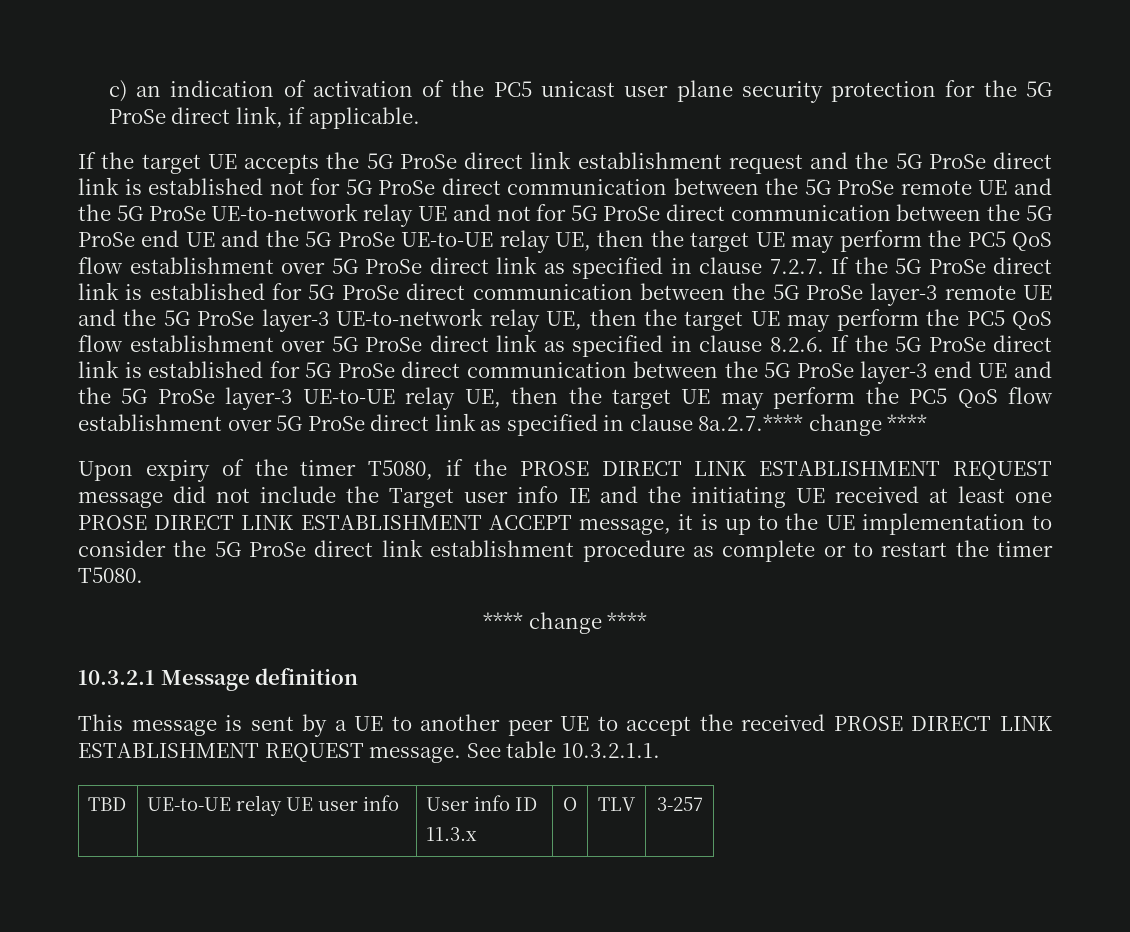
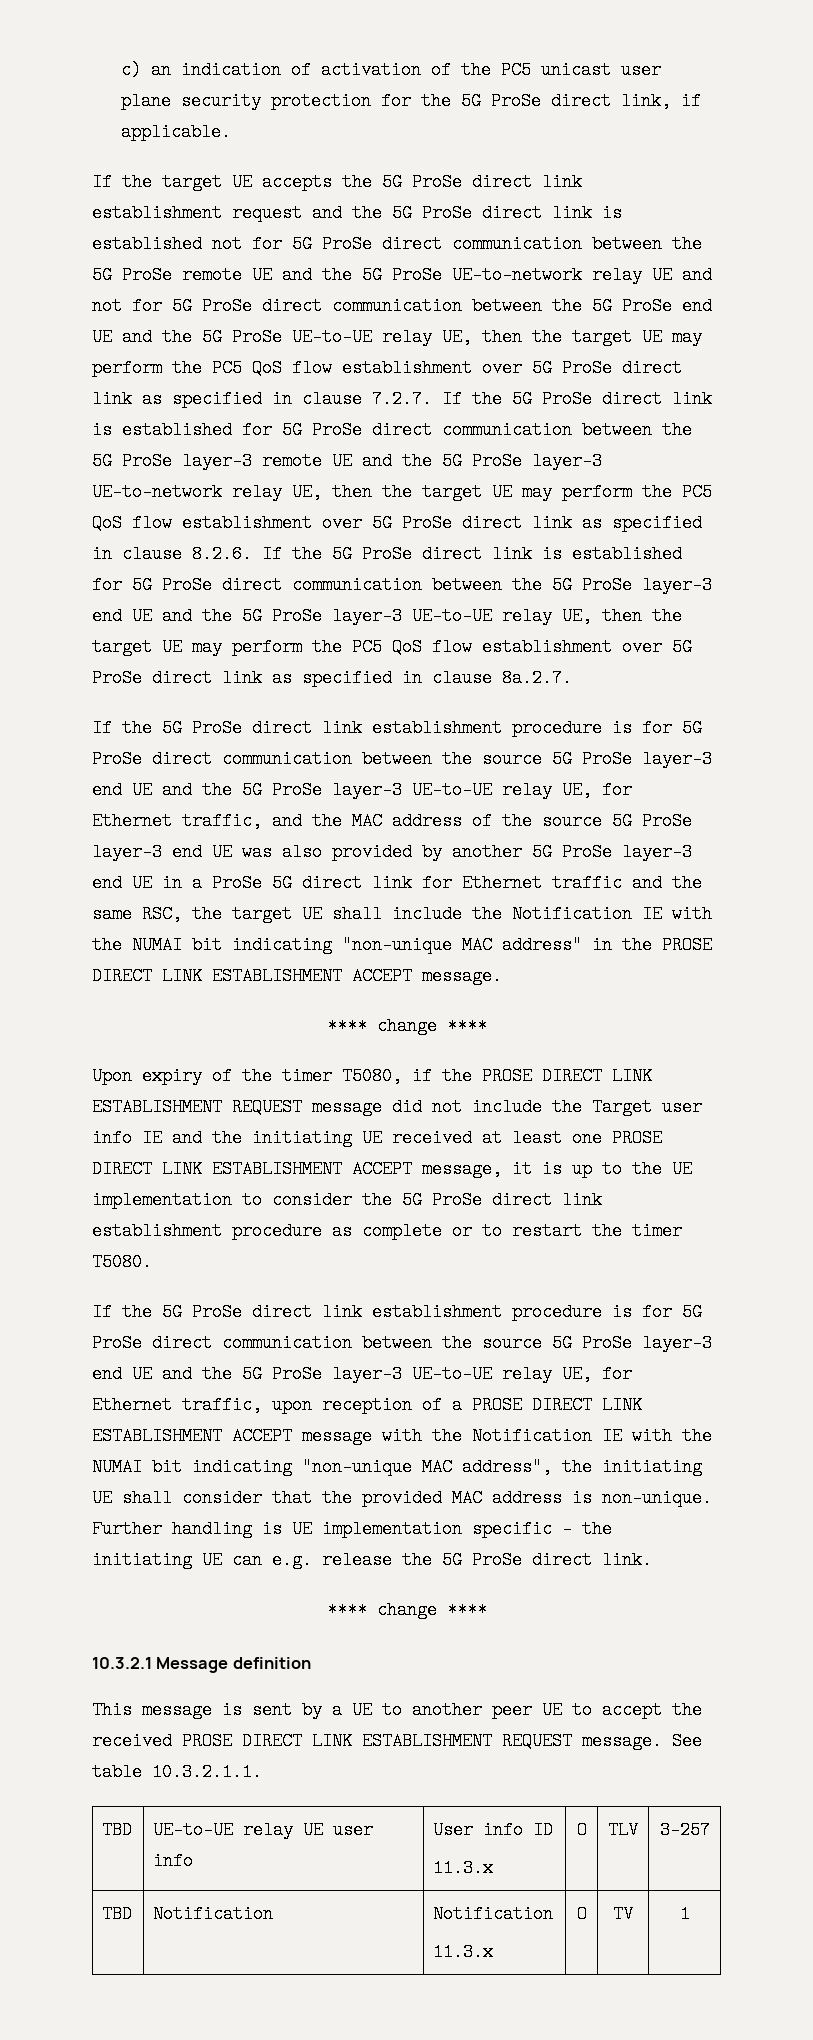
- If the target UE accepts the 5G ProSe direct link establishment request and the 5G ProSe direct link is established not for 5G ProSe direct communication between the 5G ProSe remote UE and the 5G ProSe UE-to-network relay UE and not for 5G ProSe direct communication between the 5G ProSe end UE and the 5G ProSe UE-to-UE relay UE, then the target UE may perform the PC5 QoS flow establishment over 5G ProSe direct link as specified in clause 7.2.7. If the 5G ProSe direct link is established for 5G ProSe direct communication between the 5G ProSe layer-3 remote UE and the 5G ProSe layer-3 UE-to-network relay UE, then the target UE may perform the PC5 QoS flow establishment over 5G ProSe direct link as specified in clause 8.2.6. If the 5G ProSe direct link is established for 5G ProSe direct communication between the 5G ProSe layer-3 end UE and the 5G ProSe layer-3 UE-to-UE relay UE, then the target UE may perform the PC5 QoS flow establishment over 5G ProSe direct link as specified in clause 8a.2.7.**** change ****
+ If the target UE accepts the 5G ProSe direct link establishment request and the 5G ProSe direct link is established not for 5G ProSe direct communication between the 5G ProSe remote UE and the 5G ProSe UE-to-network relay UE and not for 5G ProSe direct communication between the 5G ProSe end UE and the 5G ProSe UE-to-UE relay UE, then the target UE may perform the PC5 QoS flow establishment over 5G ProSe direct link as specified in clause 7.2.7. If the 5G ProSe direct link is established for 5G ProSe direct communication between the 5G ProSe layer-3 remote UE and the 5G ProSe layer-3 UE-to-network relay UE, then the target UE may perform the PC5 QoS flow establishment over 5G ProSe direct link as specified in clause 8.2.6. If the 5G ProSe direct link is established for 5G ProSe direct communication between the 5G ProSe layer-3 end UE and the 5G ProSe layer-3 UE-to-UE relay UE, then the target UE may perform the PC5 QoS flow establishment over 5G ProSe direct link as specified in clause 8a.2.7.
+ If the 5G ProSe direct link establishment procedure is for 5G ProSe direct communication between the source 5G ProSe layer-3 end UE and the 5G ProSe layer-3 UE-to-UE relay UE, for Ethernet traffic, and the MAC address of the source 5G ProSe layer-3 end UE was also provided by another 5G ProSe layer-3 end UE in a ProSe 5G direct link for Ethernet traffic and the same RSC, the target UE shall include the Notification IE with the NUMAI bit indicating "non-unique MAC address" in the PROSE DIRECT LINK ESTABLISHMENT ACCEPT message.
+ **** change ****
+ If the 5G ProSe direct link establishment procedure is for 5G ProSe direct communication between the source 5G ProSe layer-3 end UE and the 5G ProSe layer-3 UE-to-UE relay UE, for Ethernet traffic, upon reception of a PROSE DIRECT LINK ESTABLISHMENT ACCEPT message with the Notification IE with the NUMAI bit indicating "non-unique MAC address", the initiating UE shall consider that the provided MAC address is non-unique. Further handling is UE implementation specific - the initiating UE can e.g. release the 5G ProSe direct link.
+ TBD | Notification | Notification
+ 11.3.x | O | TV | 1

